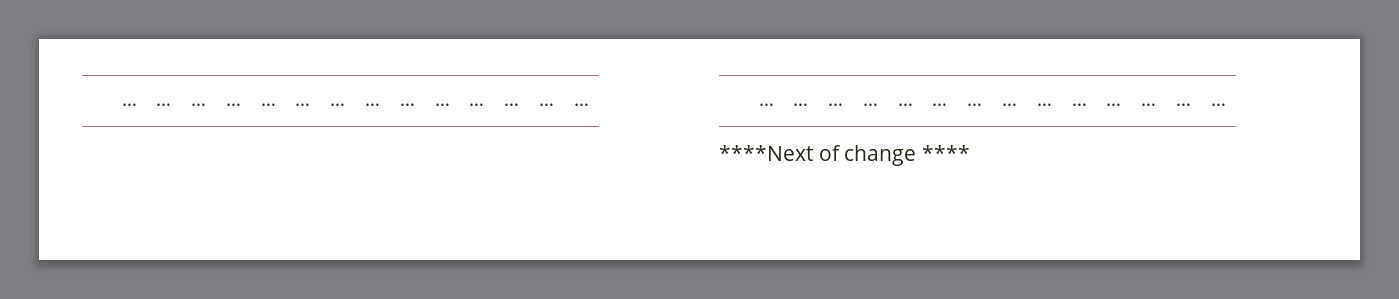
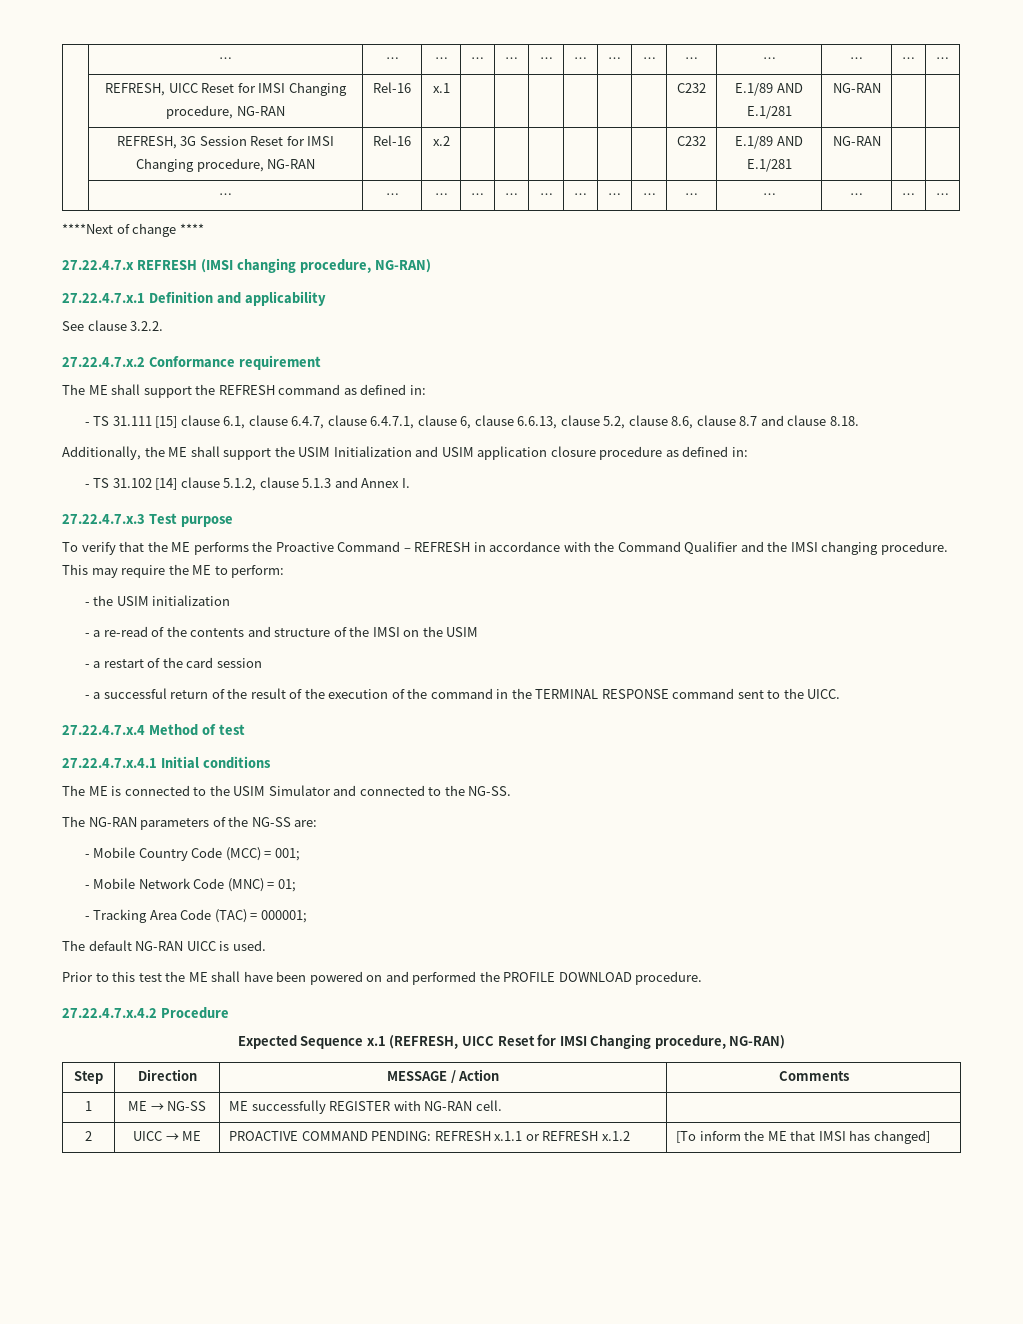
+ | REFRESH, UICC Reset for IMSI Changing procedure, NG-RAN | Rel-16 | x.1 | | | | | | | C232 | E.1/89 AND E.1/281 | NG-RAN | |
+ | REFRESH, 3G Session Reset for IMSI Changing procedure, NG-RAN | Rel-16 | x.2 | | | | | | | C232 | E.1/89 AND E.1/281 | NG-RAN | |
+ 27.22.4.7.x REFRESH (IMSI changing procedure, NG-RAN)
+ 27.22.4.7.x.1 Definition and applicability
+ See clause 3.2.2.
+ 27.22.4.7.x.2 Conformance requirement
+ The ME shall support the REFRESH command as defined in:
+ - TS 31.111 [15] clause 6.1, clause 6.4.7, clause 6.4.7.1, clause 6, clause 6.6.13, clause 5.2, clause 8.6, clause 8.7 and clause 8.18.
+ Additionally, the ME shall support the USIM Initialization and USIM application closure procedure as defined in:
+ - TS 31.102 [14] clause 5.1.2, clause 5.1.3 and Annex I.
+ 27.22.4.7.x.3 Test purpose
+ To verify that the ME performs the Proactive Command – REFRESH in accordance with the Command Qualifier and the IMSI changing procedure. This may require the ME to perform:
+ - the USIM initialization
+ - a re-read of the contents and structure of the IMSI on the USIM
+ - a restart of the card session
+ - a successful return of the result of the execution of the command in the TERMINAL RESPONSE command sent to the UICC.
+ 27.22.4.7.x.4 Method of test
+ 27.22.4.7.x.4.1 Initial conditions
+ The ME is connected to the USIM Simulator and connected to the NG-SS.
+ The NG-RAN parameters of the NG-SS are:
+ - Mobile Country Code (MCC) = 001;
+ - Mobile Network Code (MNC) = 01;
+ - Tracking Area Code (TAC) = 000001;
+ The default NG-RAN UICC is used.
+ Prior to this test the ME shall have been powered on and performed the PROFILE DOWNLOAD procedure.
+ 27.22.4.7.x.4.2 Procedure
+ Expected Sequence x.1 (REFRESH, UICC Reset for IMSI Changing procedure, NG-RAN)
+ Step | Direction | MESSAGE / Action | Comments
+ 1 | ME → NG-SS | ME successfully REGISTER with NG-RAN cell. |
+ 2 | UICC → ME | PROACTIVE COMMAND PENDING: REFRESH x.1.1 or REFRESH x.1.2 | [To inform the ME that IMSI has changed]

